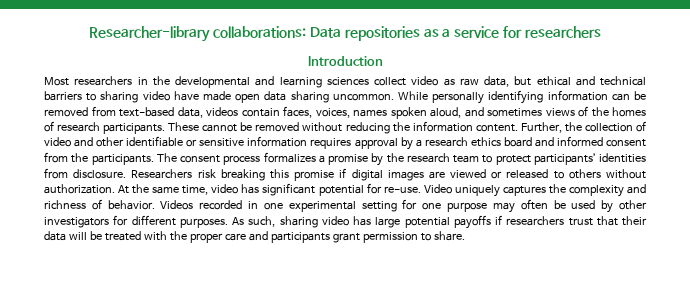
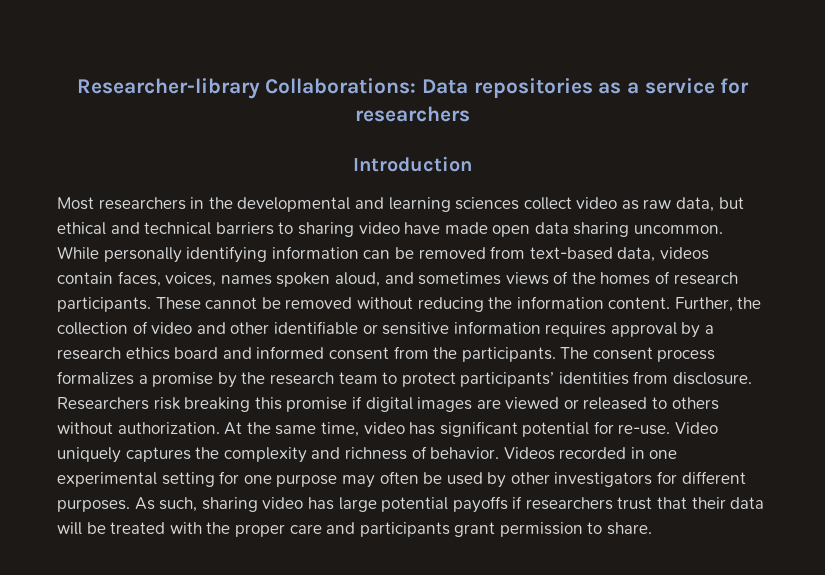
- Researcher-library collaborations: Data repositories as a service for researchers
+ Researcher-library Collaborations: Data repositories as a service for researchers

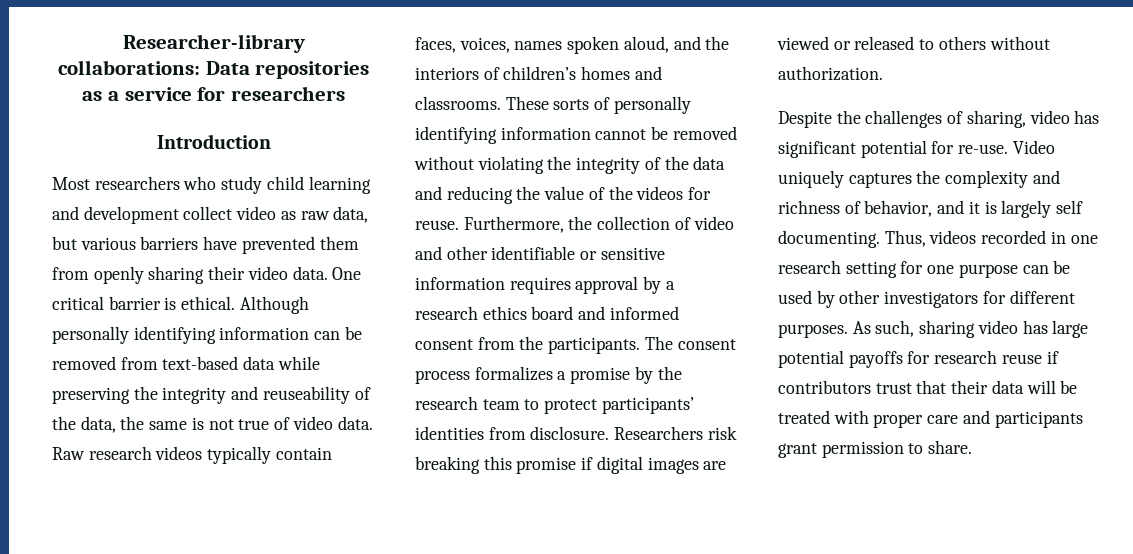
- Researcher-library Collaborations: Data repositories as a service for researchers
+ Researcher-library collaborations: Data repositories as a service for researchers
- Most researchers in the developmental and learning sciences collect video as raw data, but ethical and technical barriers to sharing video have made open data sharing uncommon. While personally identifying information can be removed from text-based data, videos contain faces, voices, names spoken aloud, and sometimes views of the homes of research participants. These cannot be removed without reducing the information content. Further, the collection of video and other identifiable or sensitive information requires approval by a research ethics board and informed consent from the participants.
+ Most researchers who study child learning and development collect video as raw data, but various barriers have prevented them from openly sharing their video data. One critical barrier is ethical. Although personally identifying information can be removed from text-based data while preserving the integrity and reuseability of the data, the same is not true of video data. Raw research videos typically contain faces, voices, names spoken aloud, and the interiors of children’s homes and classrooms. These sorts of personally identifying information cannot be removed without violating the integrity of the data and reducing the value of the videos for reuse. Furthermore, the collection of video and other identifiable or sensitive information requires approval by a research ethics board and informed consent from the participants.
- Researchers risk breaking this promise if digital images are viewed or released to others without authorization. At the same time, video has significant potential for re-use.
+ Researchers risk breaking this promise if digital images are viewed or released to others without authorization.
+ Despite the challenges of sharing, video has significant potential for re-use.
- Video uniquely captures the complexity and richness of behavior. Videos recorded in one experimental setting for one purpose may often be used by other investigators for different purposes.
+ Video uniquely captures the complexity and richness of behavior, and it is largely self documenting. Thus, videos recorded in one research setting for one purpose can be used by other investigators for different purposes.
- As such, sharing video has large potential payoffs if researchers trust that their data will be treated with the proper care and participants grant permission to share.
+ As such, sharing video has large potential payoffs for research reuse if contributors trust that their data will be treated with proper care and participants grant permission to share.

